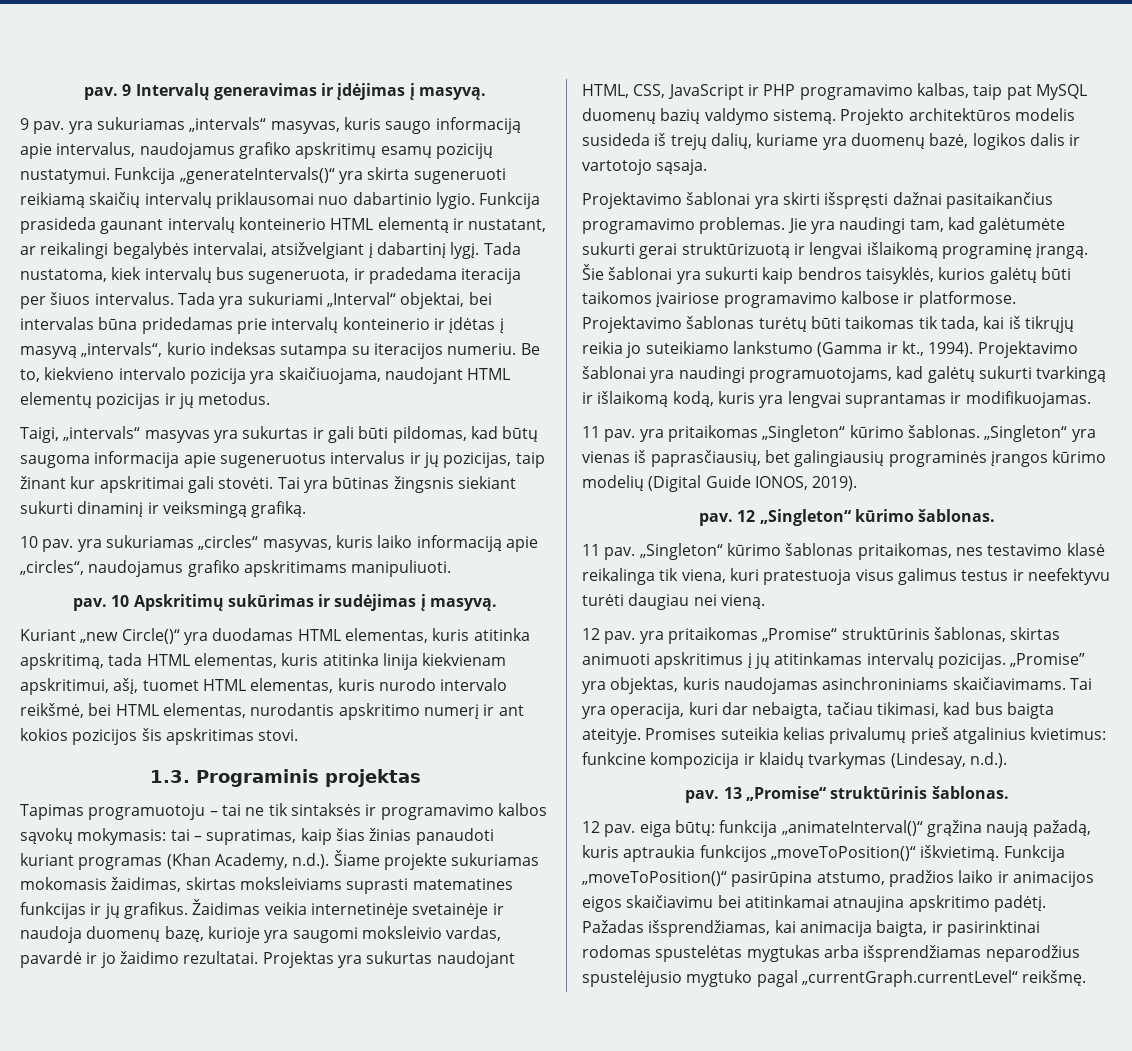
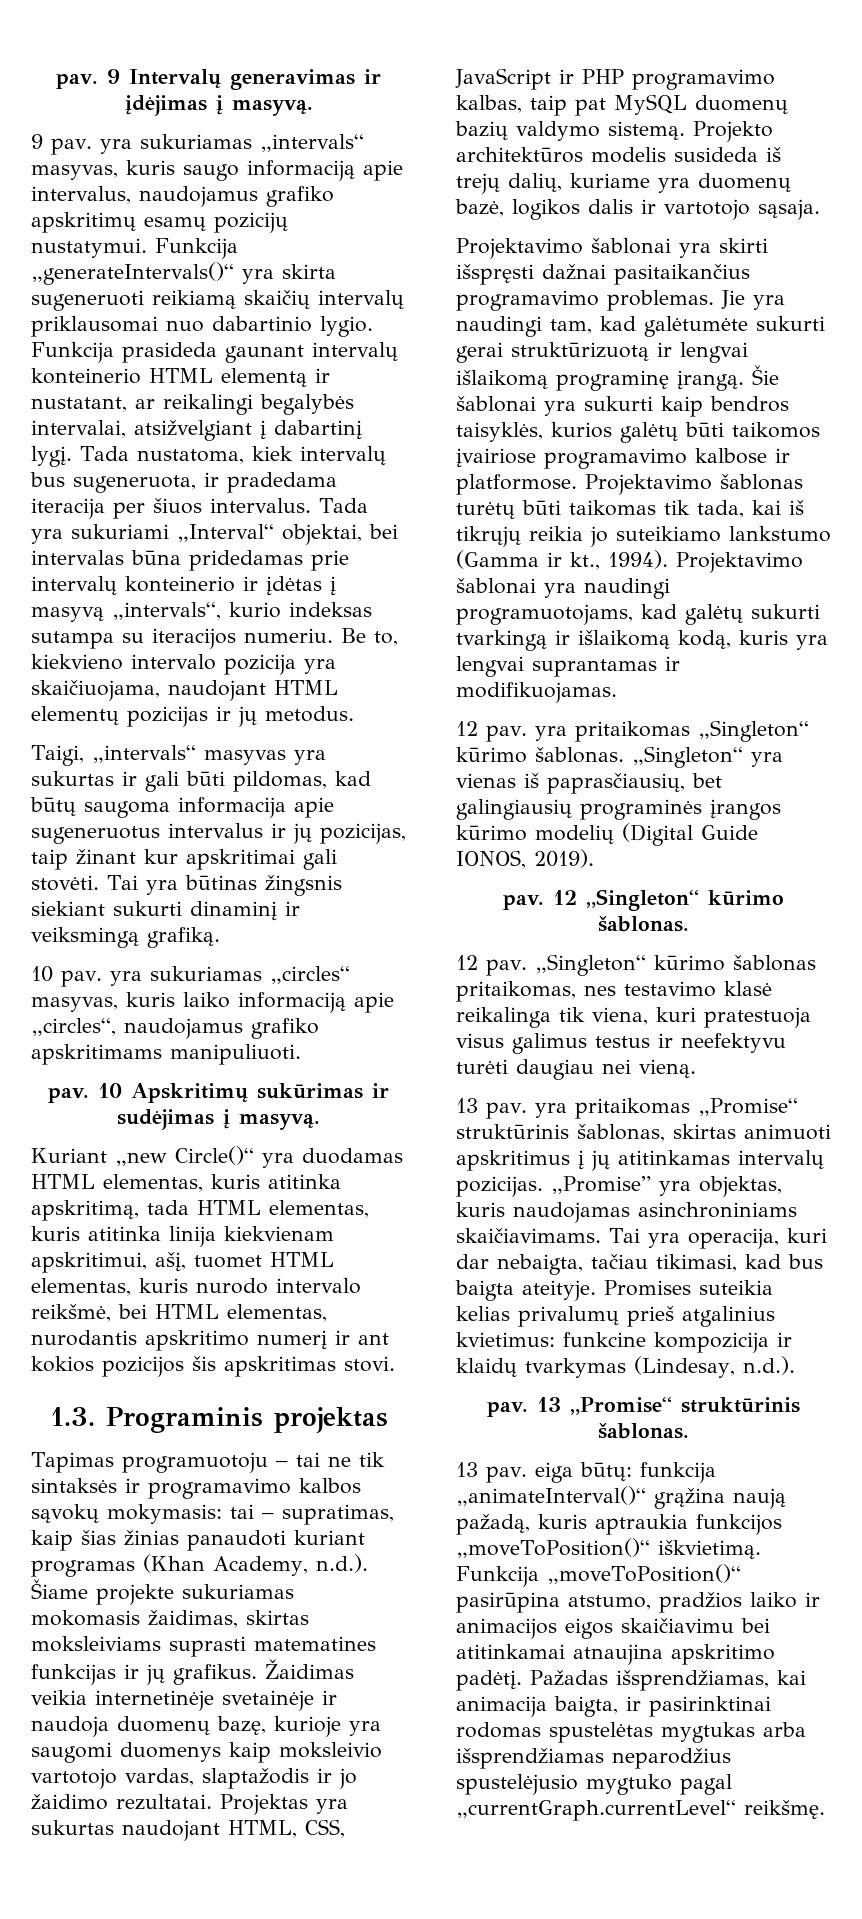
- Žaidimas veikia internetinėje svetainėje ir naudoja duomenų bazę, kurioje yra saugomi moksleivio vardas, pavardė ir jo žaidimo rezultatai.
+ Žaidimas veikia internetinėje svetainėje ir naudoja duomenų bazę, kurioje yra saugomi duomenys kaip moksleivio vartotojo vardas, slaptažodis ir jo žaidimo rezultatai.
- 11 pav. yra pritaikomas „Singleton“ kūrimo šablonas.
+ 12 pav. yra pritaikomas „Singleton“ kūrimo šablonas.
  12 „Singleton“ kūrimo šablonas.
- 11 pav.
+ 12 pav.
- 12 pav. yra pritaikomas „Promise“ struktūrinis šablonas, skirtas animuoti apskritimus į jų atitinkamas intervalų pozicijas.
+ 13 pav. yra pritaikomas „Promise“ struktūrinis šablonas, skirtas animuoti apskritimus į jų atitinkamas intervalų pozicijas.
- 12 pav. eiga būtų: funkcija „animateInterval()“ grąžina naują pažadą, kuris aptraukia funkcijos „moveToPosition()“ iškvietimą.
+ 13 pav. eiga būtų: funkcija „animateInterval()“ grąžina naują pažadą, kuris aptraukia funkcijos „moveToPosition()“ iškvietimą.

